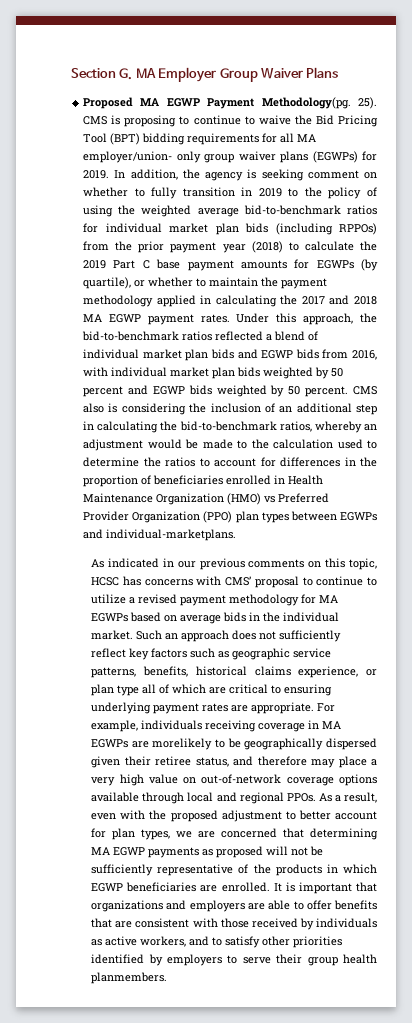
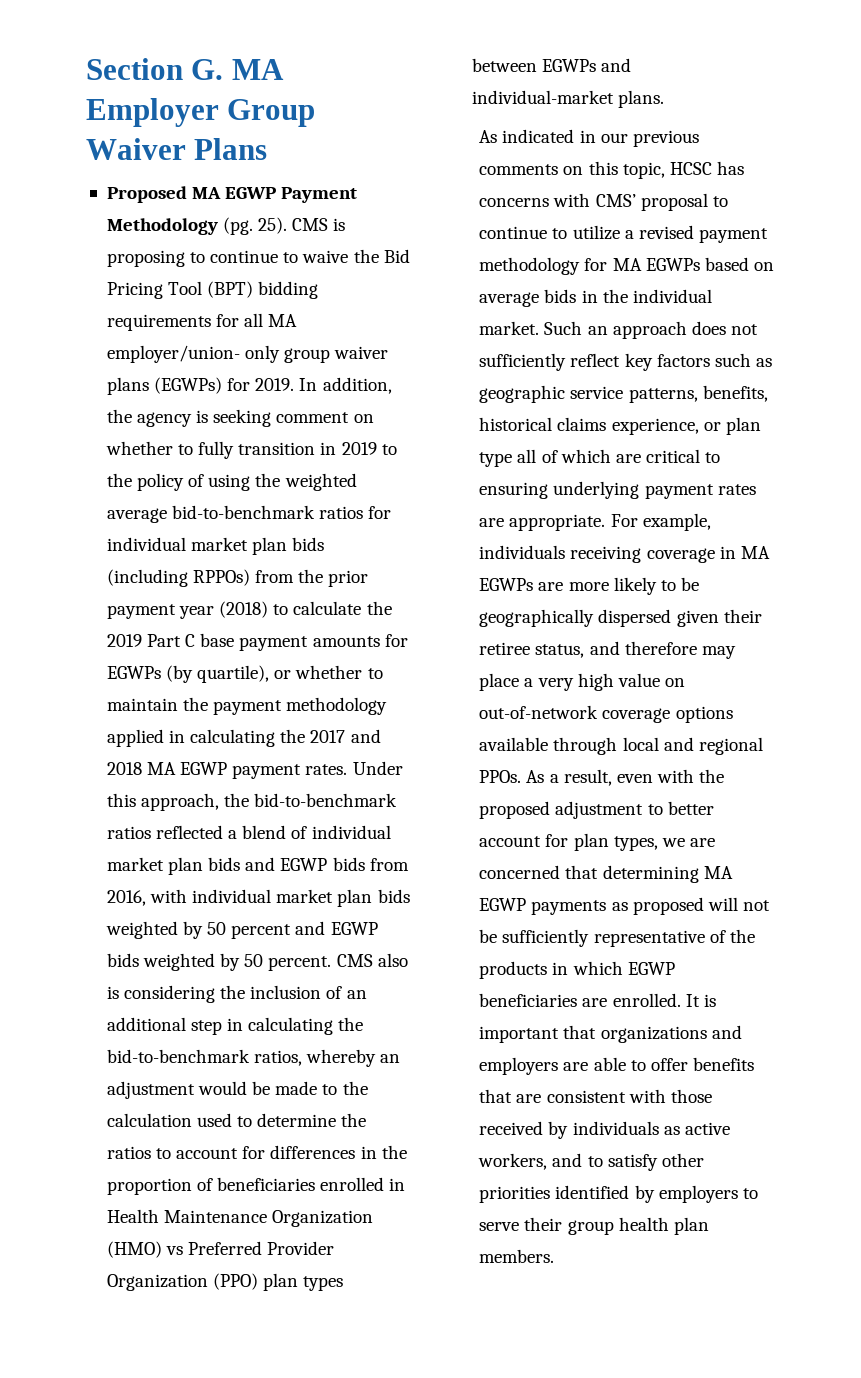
- Proposed MA EGWP Payment Methodology(pg.
+ Proposed MA EGWP Payment Methodology (pg.
- CMS also is considering the inclusion of an additional step in calculating the bid-to-benchmark ratios, whereby an adjustment would be made to the calculation used to determine the ratios to account for differences in the proportion of beneficiaries enrolled in Health Maintenance Organization (HMO) vs Preferred Provider Organization (PPO) plan types between EGWPs and individual-marketplans.
+ CMS also is considering the inclusion of an additional step in calculating the bid-to-benchmark ratios, whereby an adjustment would be made to the calculation used to determine the ratios to account for differences in the proportion of beneficiaries enrolled in Health Maintenance Organization (HMO) vs Preferred Provider Organization (PPO) plan types between EGWPs and individual-market plans.
- For example, individuals receiving coverage in MA EGWPs are morelikely to be geographically dispersed given their retiree status, and therefore may place a very high value on out-of-network coverage options available through local and regional PPOs.
+ For example, individuals receiving coverage in MA EGWPs are more likely to be geographically dispersed given their retiree status, and therefore may place a very high value on out-of-network coverage options available through local and regional PPOs.
- It is important that organizations and employers are able to offer benefits that are consistent with those received by individuals as active workers, and to satisfy other priorities identified by employers to serve their group health planmembers.
+ It is important that organizations and employers are able to offer benefits that are consistent with those received by individuals as active workers, and to satisfy other priorities identified by employers to serve their group health plan members.

